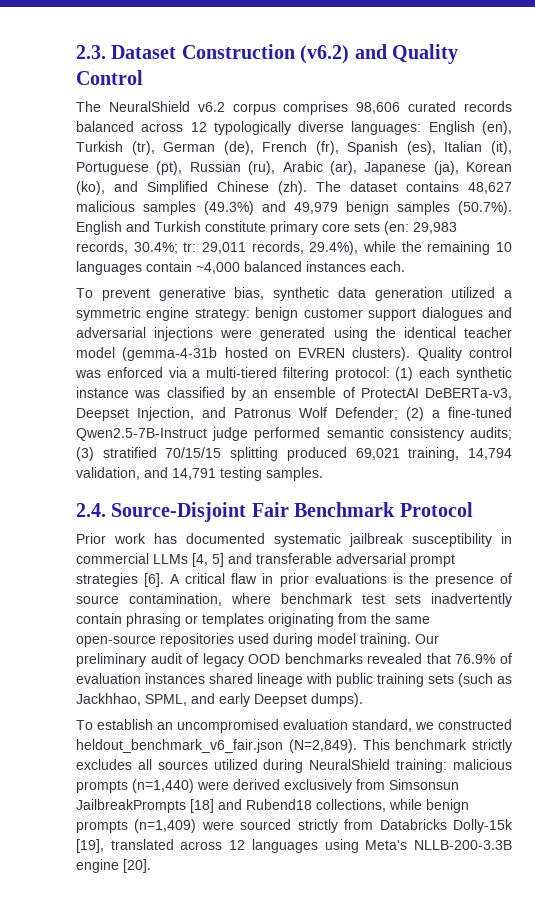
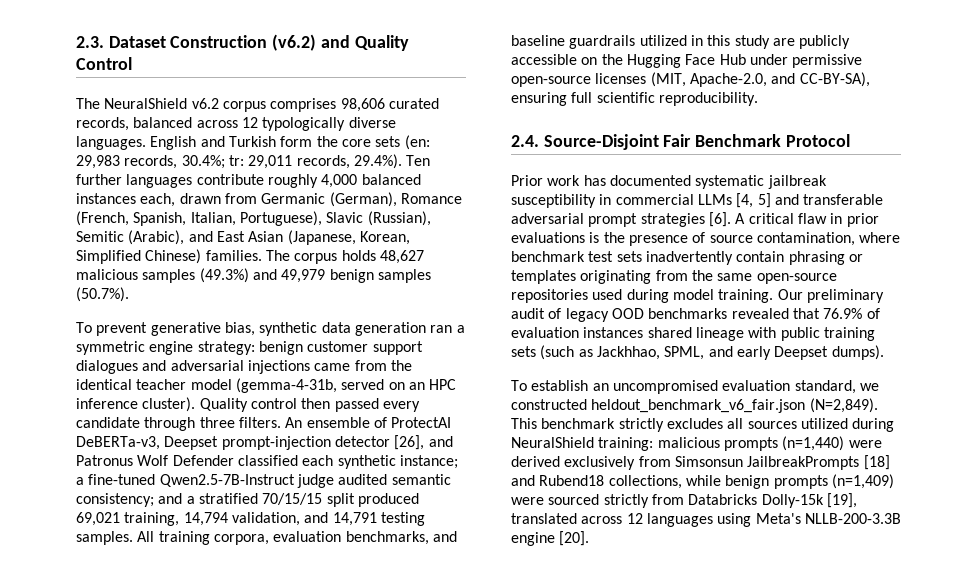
- The NeuralShield v6.2 corpus comprises 98,606 curated records balanced across 12 typologically diverse languages: English (en), Turkish (tr), German (de), French (fr), Spanish (es), Italian (it), Portuguese (pt), Russian (ru), Arabic (ar), Japanese (ja), Korean (ko), and Simplified Chinese (zh). The dataset contains 48,627 malicious samples (49.3%) and 49,979 benign samples (50.7%). English and Turkish constitute primary core sets (en: 29,983 records, 30.4%; tr: 29,011 records, 29.4%), while the remaining 10 languages contain ~4,000 balanced instances each.
+ The NeuralShield v6.2 corpus comprises 98,606 curated records, balanced across 12 typologically diverse languages. English and Turkish form the core sets (en: 29,983 records, 30.4%; tr: 29,011 records, 29.4%). Ten further languages contribute roughly 4,000 balanced instances each, drawn from Germanic (German), Romance (French, Spanish, Italian, Portuguese), Slavic (Russian), Semitic (Arabic), and East Asian (Japanese, Korean, Simplified Chinese) families. The corpus holds 48,627 malicious samples (49.3%) and 49,979 benign samples (50.7%).
- To prevent generative bias, synthetic data generation utilized a symmetric engine strategy: benign customer support dialogues and adversarial injections were generated using the identical teacher model (gemma-4-31b hosted on EVREN clusters). Quality control was enforced via a multi-tiered filtering protocol: (1) each synthetic instance was classified by an ensemble of ProtectAI DeBERTa-v3, Deepset Injection, and Patronus Wolf Defender; (2) a fine-tuned Qwen2.5-7B-Instruct judge performed semantic consistency audits; (3) stratified 70/15/15 splitting produced 69,021 training, 14,794 validation, and 14,791 testing samples.
+ To prevent generative bias, synthetic data generation ran a symmetric engine strategy: benign customer support dialogues and adversarial injections came from the identical teacher model (gemma-4-31b, served on an HPC inference cluster). Quality control then passed every candidate through three filters. An ensemble of ProtectAI DeBERTa-v3, Deepset prompt-injection detector [26], and Patronus Wolf Defender classified each synthetic instance; a fine-tuned Qwen2.5-7B-Instruct judge audited semantic consistency; and a stratified 70/15/15 split produced 69,021 training, 14,794 validation, and 14,791 testing samples. All training corpora, evaluation benchmarks, and baseline guardrails utilized in this study are publicly accessible on the Hugging Face Hub under permissive open-source licenses (MIT, Apache-2.0, and CC-BY-SA), ensuring full scientific reproducibility.

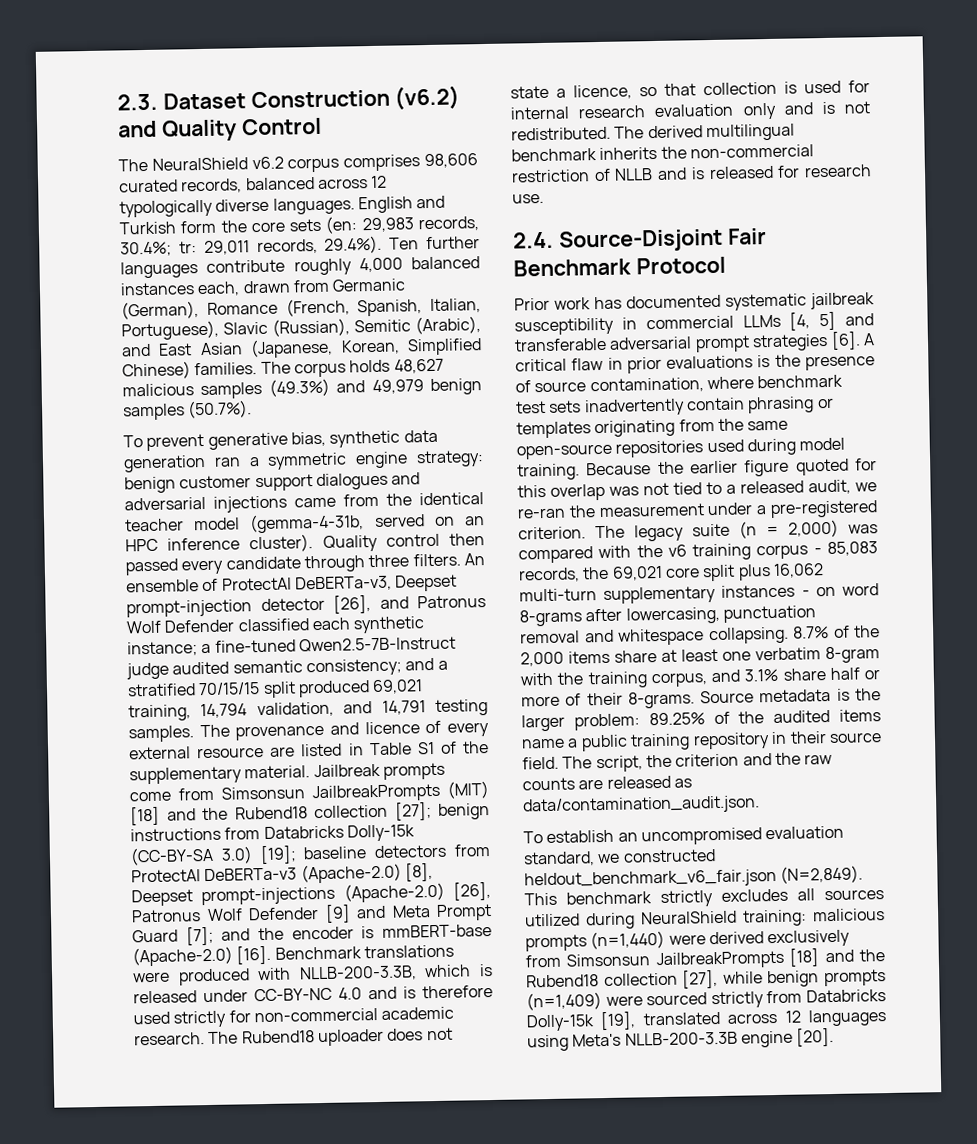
- All training corpora, evaluation benchmarks, and baseline guardrails utilized in this study are publicly accessible on the Hugging Face Hub under permissive open-source licenses (MIT, Apache-2.0, and CC-BY-SA), ensuring full scientific reproducibility.
+ The provenance and licence of every external resource are listed in Table S1 of the supplementary material. Jailbreak prompts come from Simsonsun JailbreakPrompts (MIT) [18] and the Rubend18 collection [27]; benign instructions from Databricks Dolly-15k (CC-BY-SA 3.0) [19]; baseline detectors from ProtectAI DeBERTa-v3 (Apache-2.0) [8], Deepset prompt-injections (Apache-2.0) [26], Patronus Wolf Defender [9] and Meta Prompt Guard [7]; and the encoder is mmBERT-base (Apache-2.0) [16]. Benchmark translations were produced with NLLB-200-3.3B, which is released under CC-BY-NC 4.0 and is therefore used strictly for non-commercial academic research. The Rubend18 uploader does not state a licence, so that collection is used for internal research evaluation only and is not redistributed. The derived multilingual benchmark inherits the non-commercial restriction of NLLB and is released for research use.
- Our preliminary audit of legacy OOD benchmarks revealed that 76.9% of evaluation instances shared lineage with public training sets (such as Jackhhao, SPML, and early Deepset dumps).
+ Because the earlier figure quoted for this overlap was not tied to a released audit, we re-ran the measurement under a pre-registered criterion. The legacy suite (n = 2,000) was compared with the v6 training corpus - 85,083 records, the 69,021 core split plus 16,062 multi-turn supplementary instances - on word 8-grams after lowercasing, punctuation removal and whitespace collapsing. 8.7% of the 2,000 items share at least one verbatim 8-gram with the training corpus, and 3.1% share half or more of their 8-grams. Source metadata is the larger problem: 89.25% of the audited items name a public training repository in their source field. The script, the criterion and the raw counts are released as data/contamination_audit.json.
- This benchmark strictly excludes all sources utilized during NeuralShield training: malicious prompts (n=1,440) were derived exclusively from Simsonsun JailbreakPrompts [18] and Rubend18 collections, while benign prompts (n=1,409) were sourced strictly from Databricks Dolly-15k [19], translated across 12 languages using Meta's NLLB-200-3.3B engine [20].
+ This benchmark strictly excludes all sources utilized during NeuralShield training: malicious prompts (n=1,440) were derived exclusively from Simsonsun JailbreakPrompts [18] and the Rubend18 collection [27], while benign prompts (n=1,409) were sourced strictly from Databricks Dolly-15k [19], translated across 12 languages using Meta's NLLB-200-3.3B engine [20].

